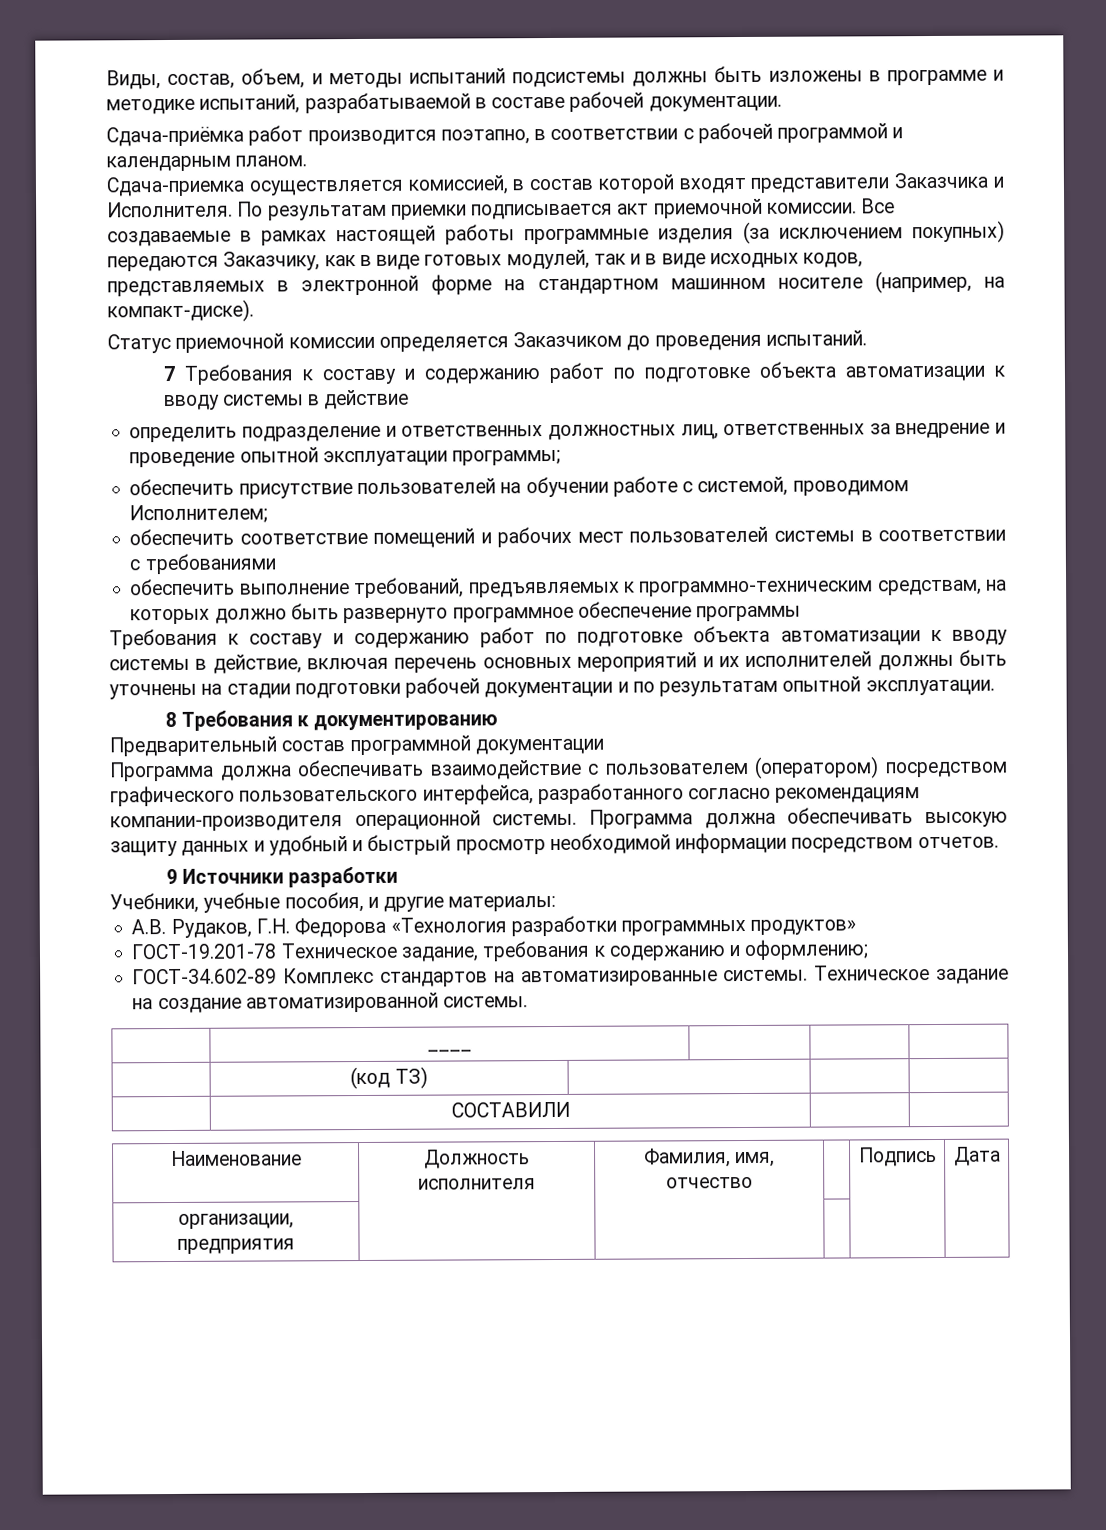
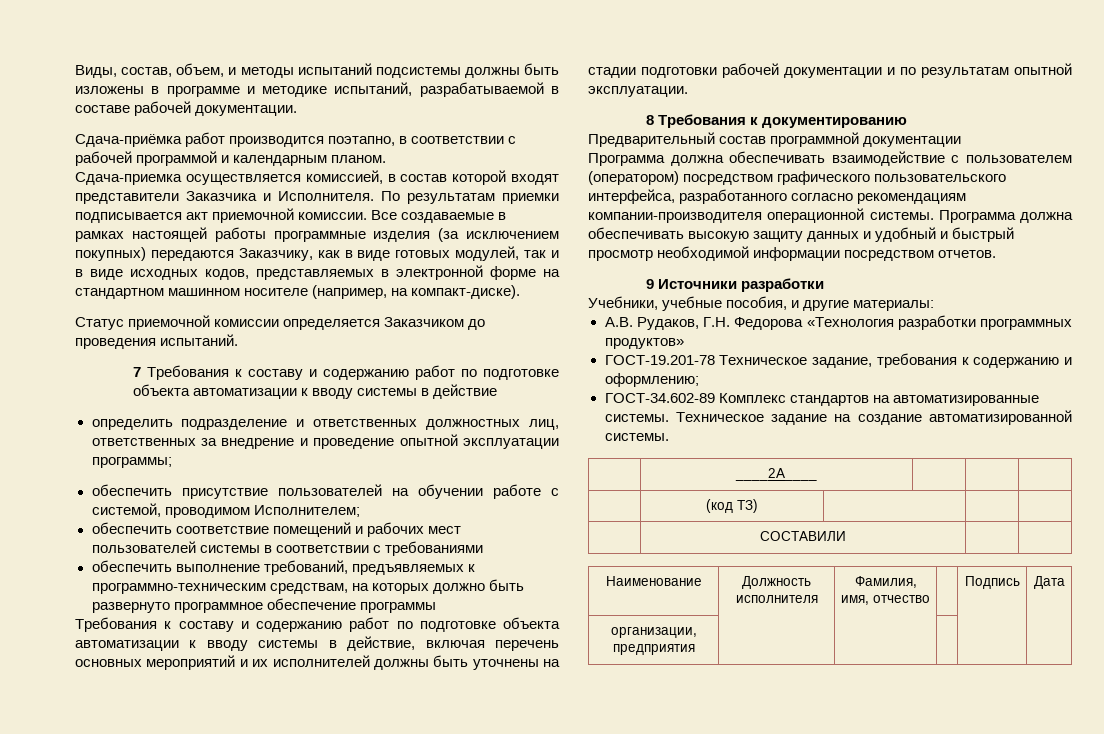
- | ____ | | |
+ | ____2А____ | | |

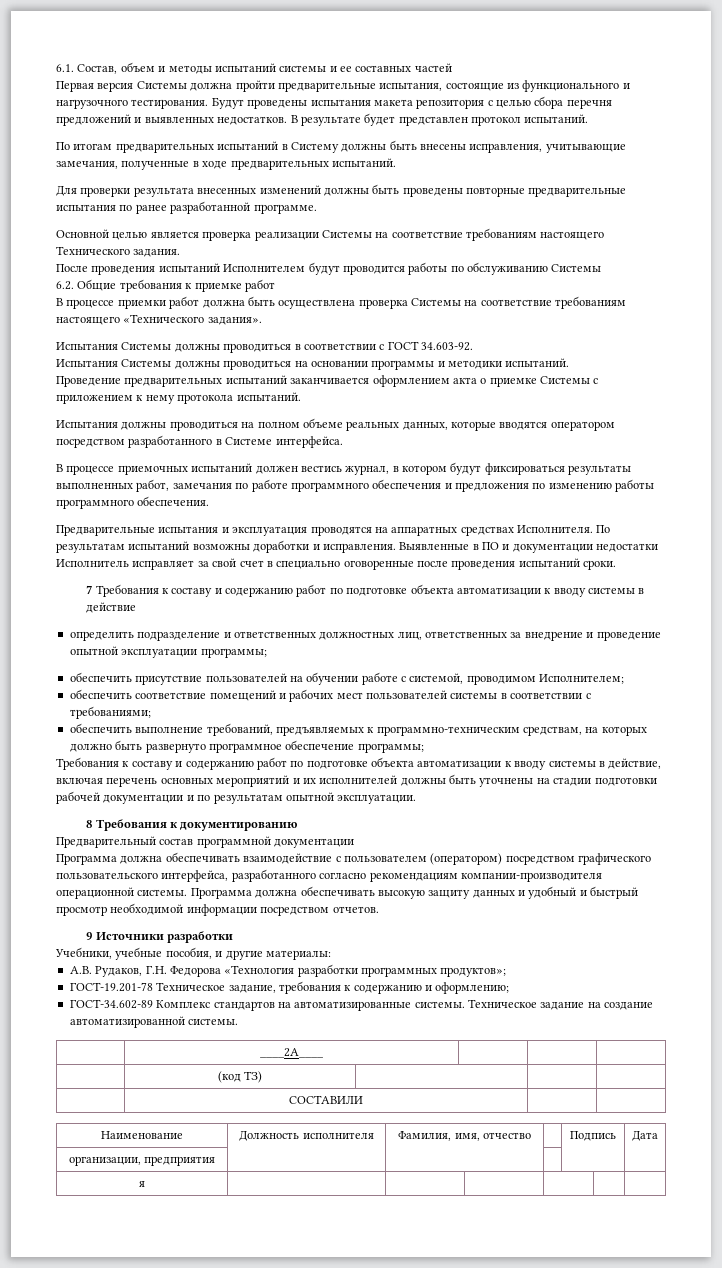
- Виды, состав, объем, и методы испытаний подсистемы должны быть изложены в программе и методике испытаний, разрабатываемой в составе рабочей документации.
- Сдача-приёмка работ производится поэтапно, в соответствии с рабочей программой и календарным планом.
- Сдача-приемка осуществляется комиссией, в состав которой входят представители Заказчика и Исполнителя. По результатам приемки подписывается акт приемочной комиссии. Все создаваемые в рамках настоящей работы программные изделия (за исключением покупных) передаются Заказчику, как в виде готовых модулей, так и в виде исходных кодов, представляемых в электронной форме на стандартном машинном носителе (например, на компакт-диске).
- Статус приемочной комиссии определяется Заказчиком до проведения испытаний.
+ 6.1. Состав, объем и методы испытаний системы и ее составных частей
+ Первая версия Системы должна пройти предварительные испытания, состоящие из функционального и нагрузочного тестирования. Будут проведены испытания макета репозитория с целью сбора перечня предложений и выявленных недостатков. В результате будет представлен протокол испытаний.
+ По итогам предварительных испытаний в Систему должны быть внесены исправления, учитывающие замечания, полученные в ходе предварительных испытаний.
+ Для проверки результата внесенных изменений должны быть проведены повторные предварительные испытания по ранее разработанной программе.
+ Основной целью является проверка реализации Системы на соответствие требованиям настоящего Технического задания.
+ После проведения испытаний Исполнителем будут проводится работы по обслуживанию Системы
+ 6.2. Общие требования к приемке работ
+ В процессе приемки работ должна быть осуществлена проверка Системы на соответствие требованиям настоящего «Технического задания».
+ Испытания Системы должны проводиться в соответствии с ГОСТ 34.603-92.
+ Испытания Системы должны проводиться на основании программы и методики испытаний.
+ Проведение предварительных испытаний заканчивается оформлением акта о приемке Системы с приложением к нему протокола испытаний.
+ Испытания должны проводиться на полном объеме реальных данных, которые вводятся оператором посредством разработанного в Системе интерфейса.
+ В процессе приемочных испытаний должен вестись журнал, в котором будут фиксироваться результаты выполненных работ, замечания по работе программного обеспечения и предложения по изменению работы программного обеспечения.
+ Предварительные испытания и эксплуатация проводятся на аппаратных средствах Исполнителя. По результатам испытаний возможны доработки и исправления. Выявленные в ПО и документации недостатки Исполнитель исправляет за свой счет в специально оговоренные после проведения испытаний сроки.
- обеспечить соответствие помещений и рабочих мест пользователей системы в соответствии с требованиями
+ обеспечить соответствие помещений и рабочих мест пользователей системы в соответствии с требованиями;
- обеспечить выполнение требований, предъявляемых к программно-техническим средствам, на которых должно быть развернуто программное обеспечение программы
+ обеспечить выполнение требований, предъявляемых к программно-техническим средствам, на которых должно быть развернуто программное обеспечение программы;
- А.В. Рудаков, Г.Н. Федорова «Технология разработки программных продуктов»
+ А.В. Рудаков, Г.Н. Федорова «Технология разработки программных продуктов»;
+ я | | | | | |

